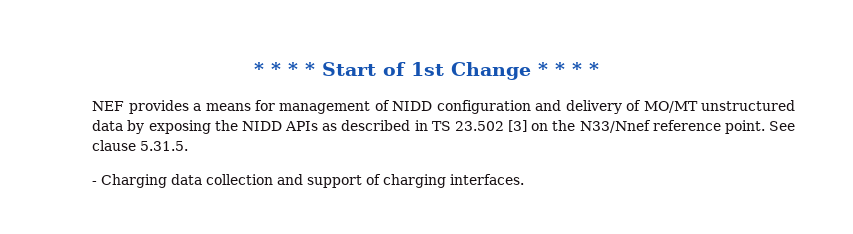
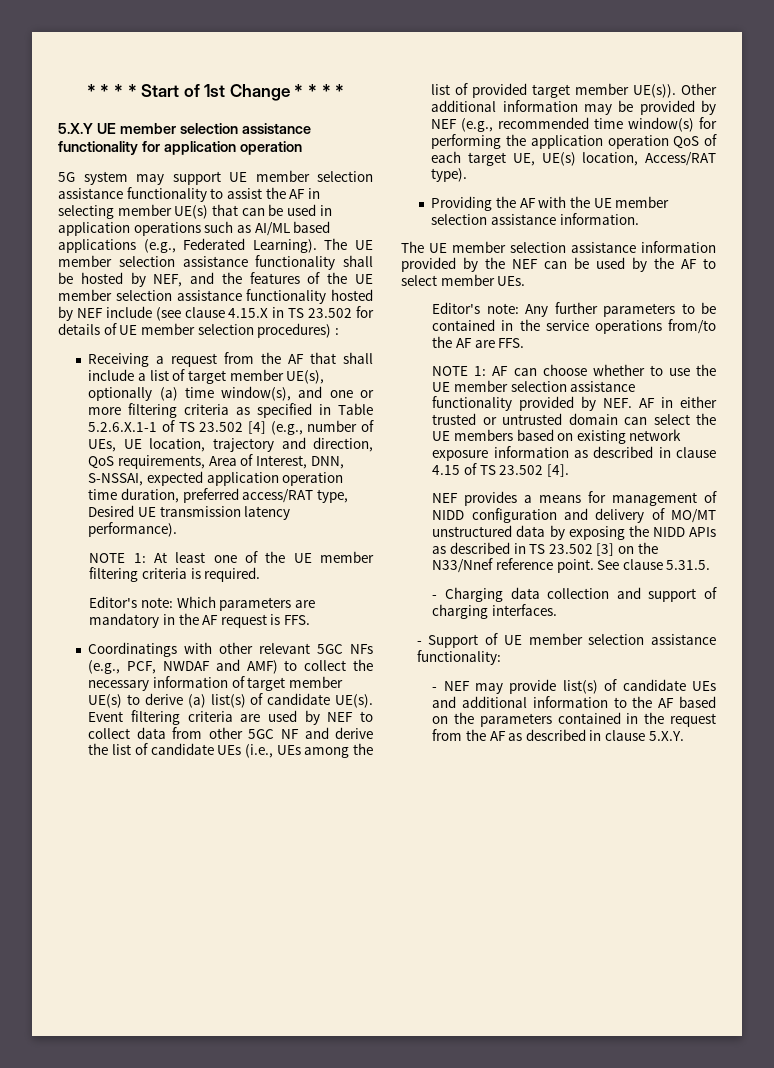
+ 5.X.Y UE member selection assistance functionality for application operation
+ 5G system may support UE member selection assistance functionality to assist the AF in selecting member UE(s) that can be used in application operations such as AI/ML based applications (e.g., Federated Learning). The UE member selection assistance functionality shall be hosted by NEF, and the features of the UE member selection assistance functionality hosted by NEF include (see clause 4.15.X in TS 23.502 for details of UE member selection procedures) :
+ Receiving a request from the AF that shall include a list of target member UE(s), optionally (a) time window(s), and one or more filtering criteria as specified in Table 5.2.6.X.1-1 of TS 23.502 [4] (e.g., number of UEs, UE location, trajectory and direction, QoS requirements, Area of Interest, DNN, S-NSSAI, expected application operation time duration, preferred access/RAT type, Desired UE transmission latency performance).
+ NOTE 1: At least one of the UE member filtering criteria is required.
+ Editor's note: Which parameters are mandatory in the AF request is FFS.
+ Coordinatings with other relevant 5GC NFs (e.g., PCF, NWDAF and AMF) to collect the necessary information of target member UE(s) to derive (a) list(s) of candidate UE(s). Event filtering criteria are used by NEF to collect data from other 5GC NF and derive the list of candidate UEs (i.e., UEs among the list of provided target member UE(s)). Other additional information may be provided by NEF (e.g., recommended time window(s) for performing the application operation QoS of each target UE, UE(s) location, Access/RAT type).
+ Providing the AF with the UE member selection assistance information.
+ The UE member selection assistance information provided by the NEF can be used by the AF to select member UEs.
+ Editor's note: Any further parameters to be contained in the service operations from/to the AF are FFS.
+ NOTE 1: AF can choose whether to use the UE member selection assistance functionality provided by NEF. AF in either trusted or untrusted domain can select the UE members based on existing network exposure information as described in clause 4.15 of TS 23.502 [4].
+ - Support of UE member selection assistance functionality:
+ - NEF may provide list(s) of candidate UEs and additional information to the AF based on the parameters contained in the request from the AF as described in clause 5.X.Y.

